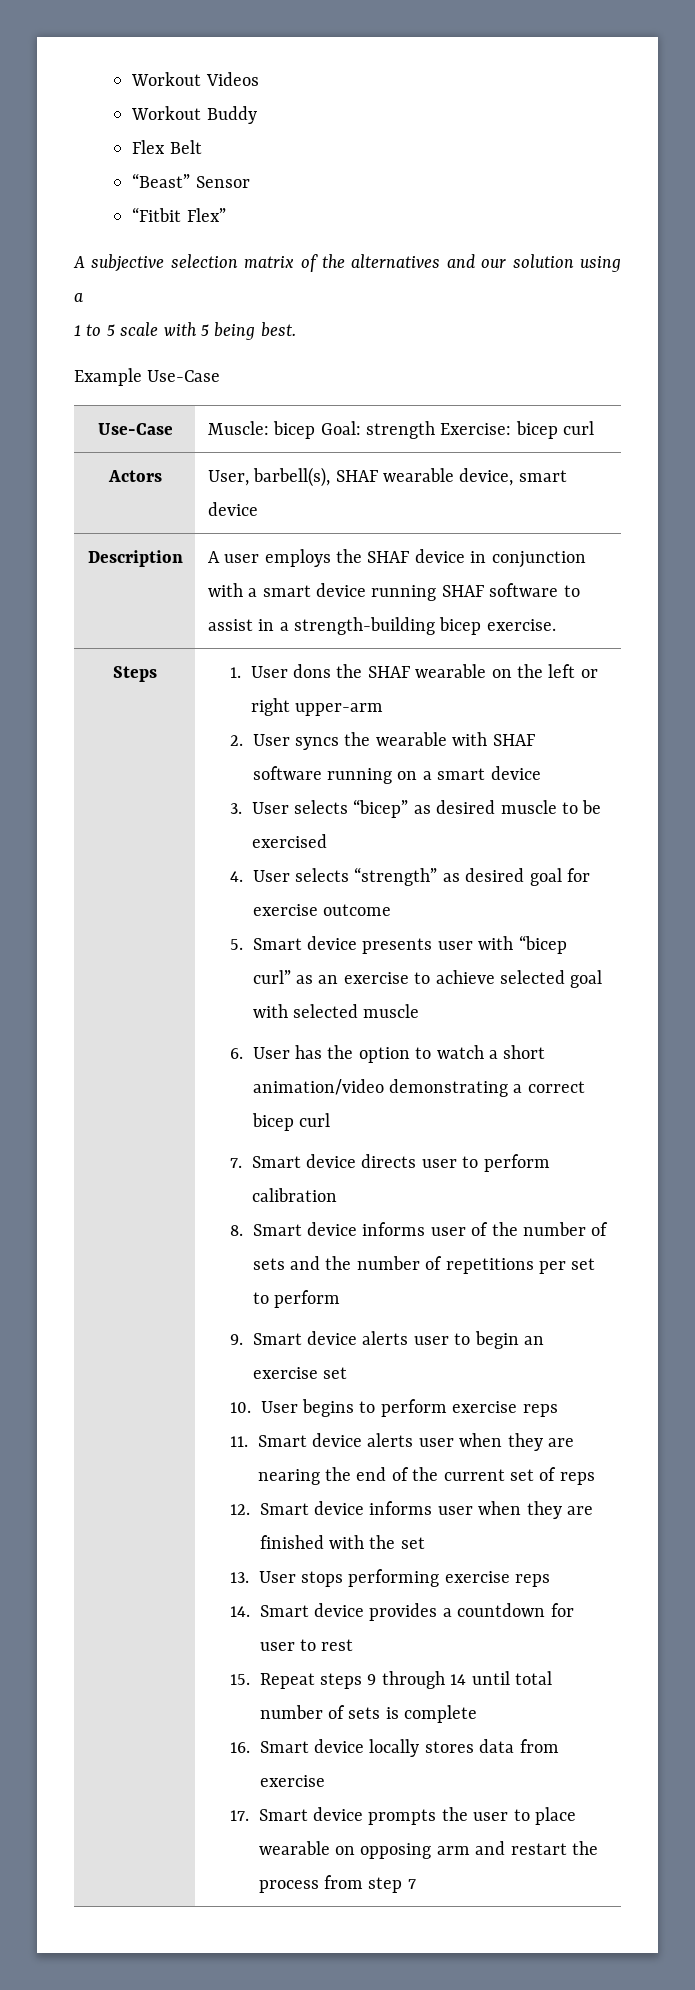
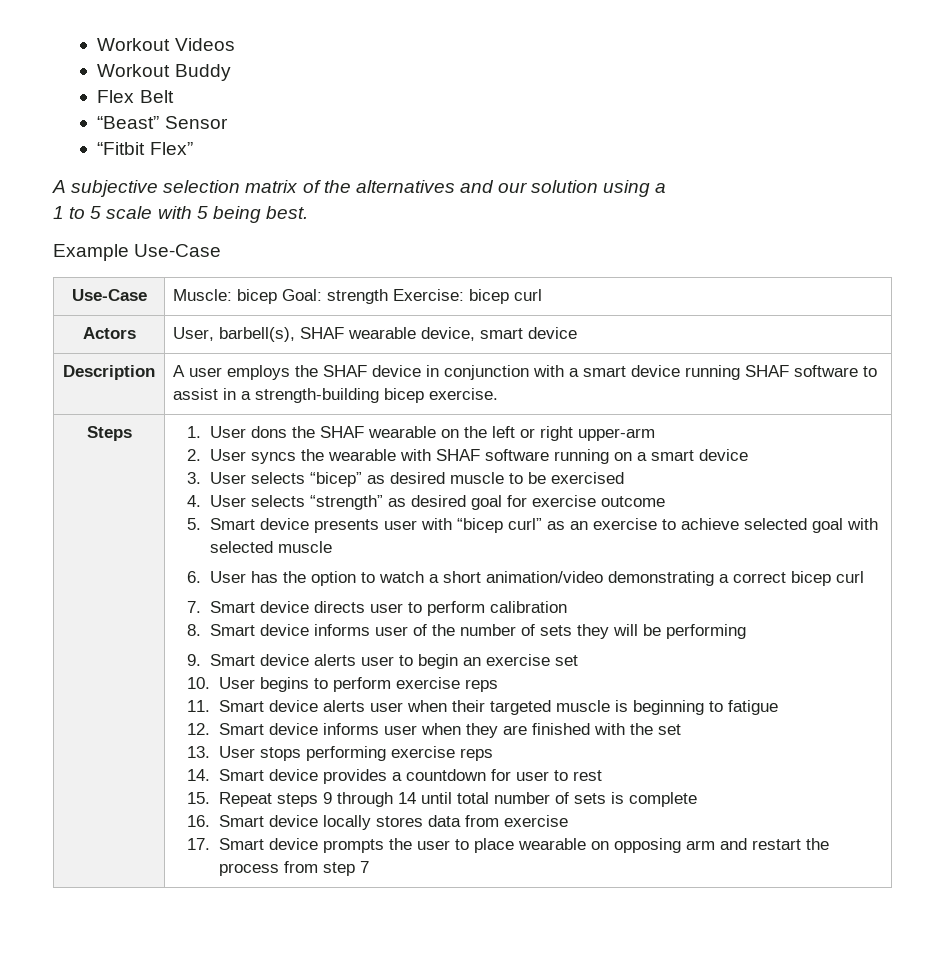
- 8. Smart device informs user of the number of sets and the number of repetitions per set to perform
+ 8. Smart device informs user of the number of sets they will be performing
- 11. Smart device alerts user when they are nearing the end of the current set of reps
+ 11. Smart device alerts user when their targeted muscle is beginning to fatigue

